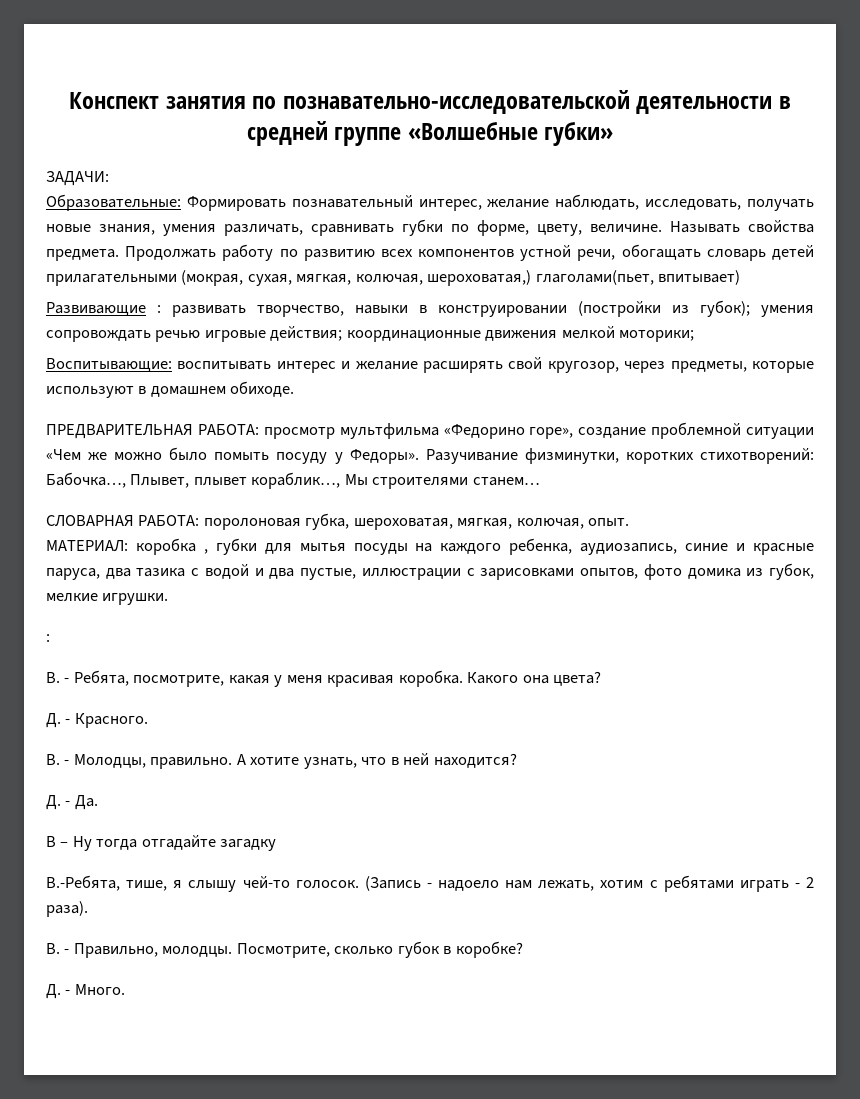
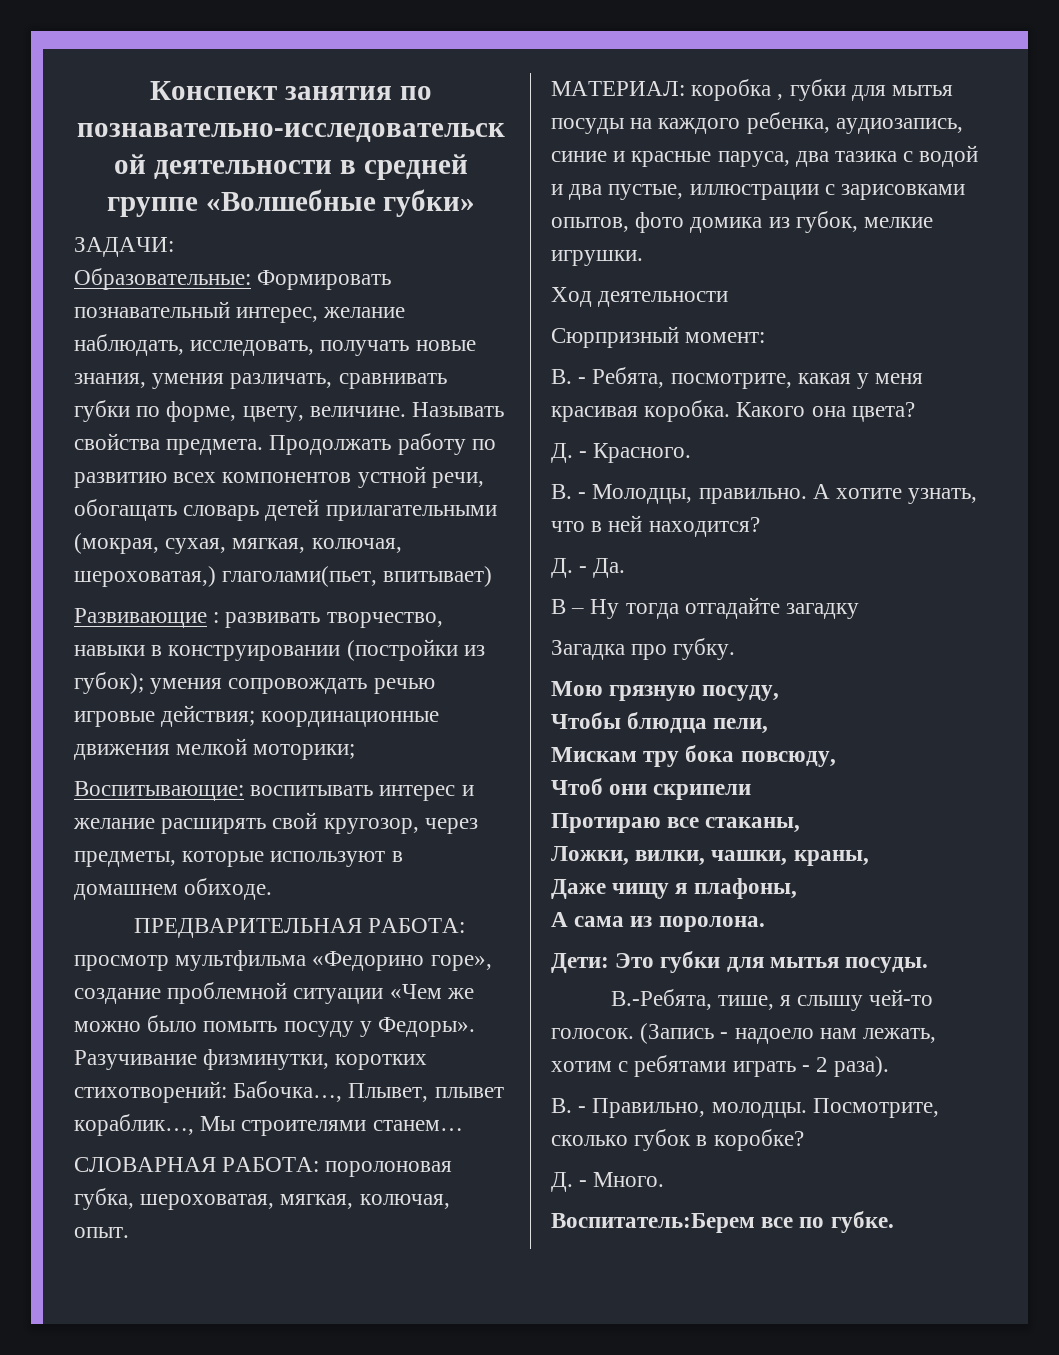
  МАТЕРИАЛ: коробка , губки для мытья посуды на каждого ребенка, аудиозапись, синие и красные паруса, два тазика с водой и два пустые, иллюстрации с зарисовками опытов, фото домика из губок, мелкие игрушки.
- :
+ Ход деятельности
+ Сюрпризный момент:
+ Загадка про губку.
+ Мою грязную посуду,
+ Чтобы блюдца пели,
+ Мискам тру бока повсюду,
+ Чтоб они скрипели
+ Протираю все стаканы,
+ Ложки, вилки, чашки, краны,
+ Даже чищу я плафоны,
+ А сама из поролона.
+ Дети: Это губки для мытья посуды.
+ Воспитатель:Берем все по губке.

